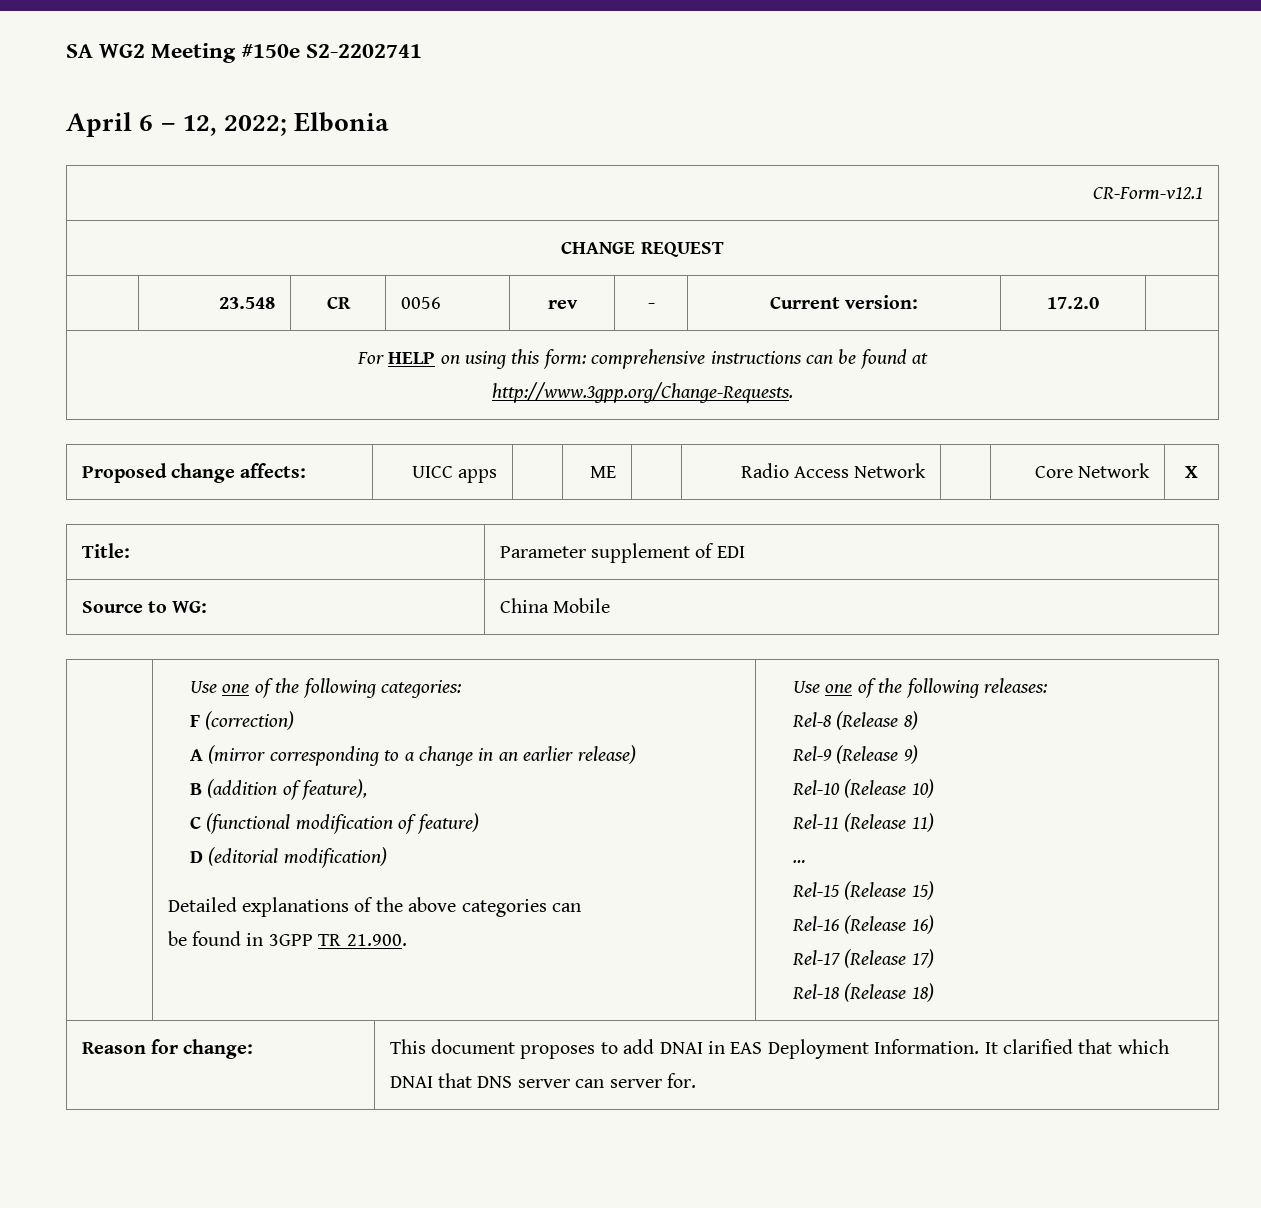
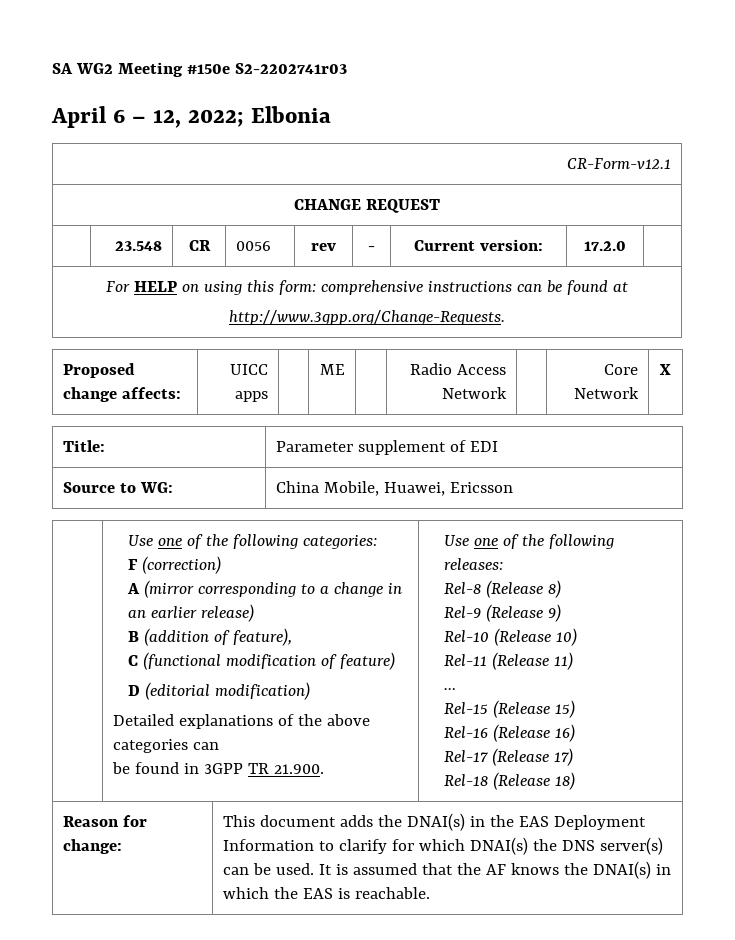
- SA WG2 Meeting #150e S2-2202741
+ SA WG2 Meeting #150e S2-2202741r03
- Source to WG: | China Mobile
+ Source to WG: | China Mobile, Huawei, Ericsson
- Reason for change: | This document proposes to add DNAI in EAS Deployment Information. It clarified that which DNAI that DNS server can server for.
+ Reason for change: | This document adds the DNAI(s) in the EAS Deployment Information to clarify for which DNAI(s) the DNS server(s) can be used. It is assumed that the AF knows the DNAI(s) in which the EAS is reachable.

